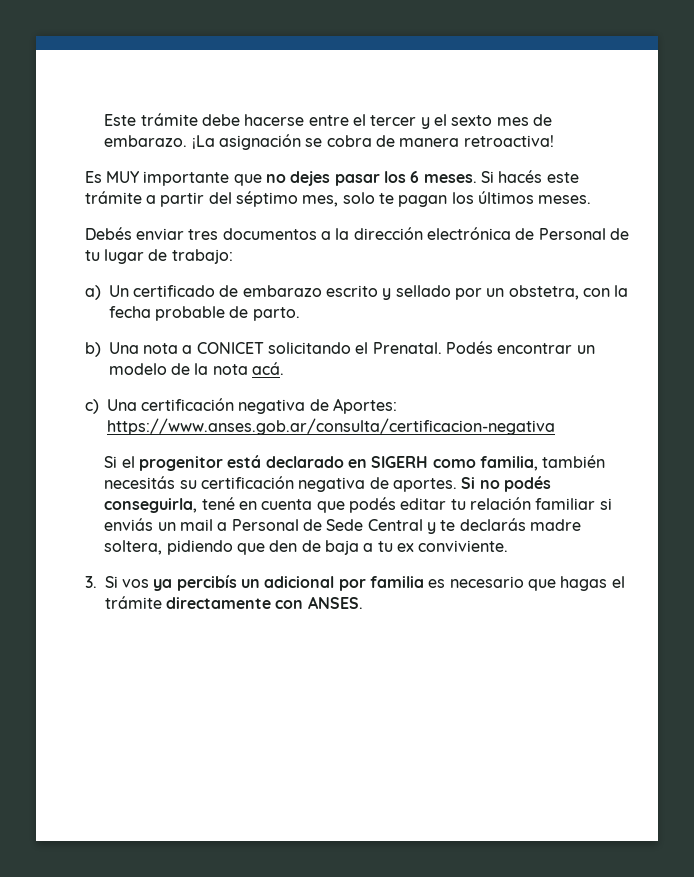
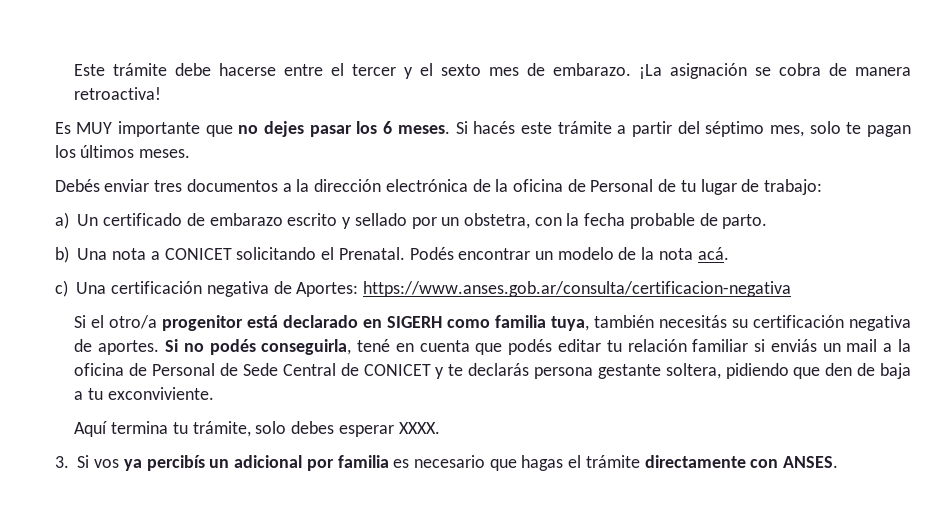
- Debés enviar tres documentos a la dirección electrónica de Personal de tu lugar de trabajo:
+ Debés enviar tres documentos a la dirección electrónica de la oficina de Personal de tu lugar de trabajo:
- Si el progenitor está declarado en SIGERH como familia, también necesitás su certificación negativa de aportes.
+ Si el otro/a progenitor está declarado en SIGERH como familia tuya, también necesitás su certificación negativa de aportes.
- Si no podés conseguirla, tené en cuenta que podés editar tu relación familiar si enviás un mail a Personal de Sede Central y te declarás madre soltera, pidiendo que den de baja a tu ex conviviente.
+ Si no podés conseguirla, tené en cuenta que podés editar tu relación familiar si enviás un mail a la oficina de Personal de Sede Central de CONICET y te declarás persona gestante soltera, pidiendo que den de baja a tu exconviviente.
+ Aquí termina tu trámite, solo debes esperar XXXX.

